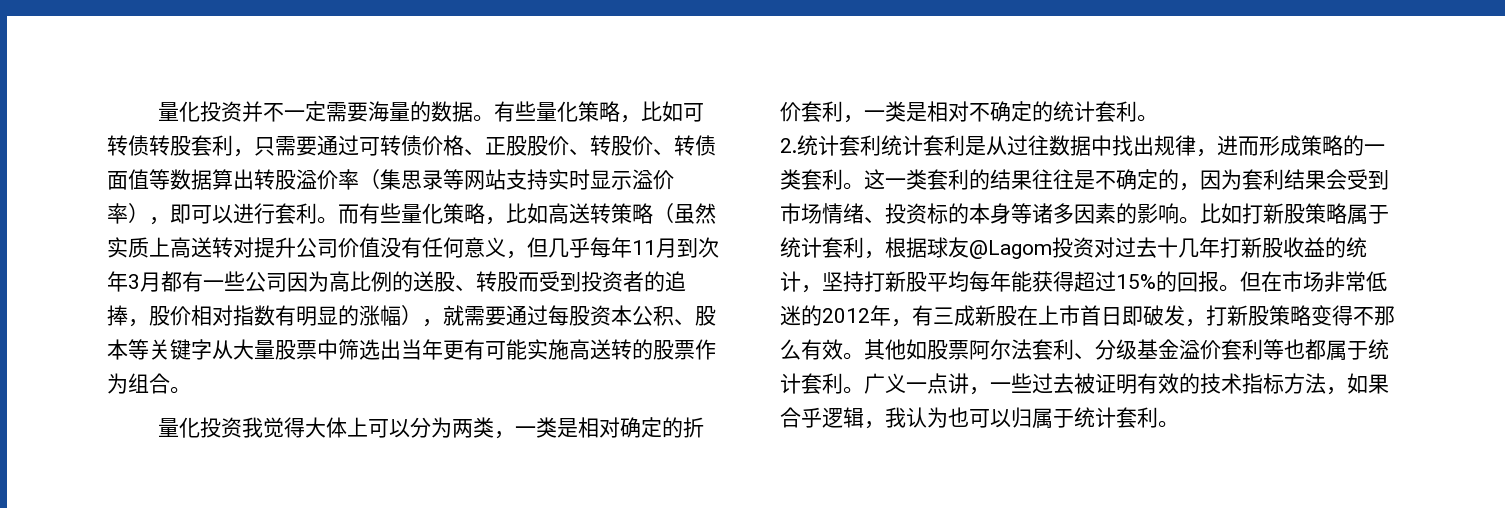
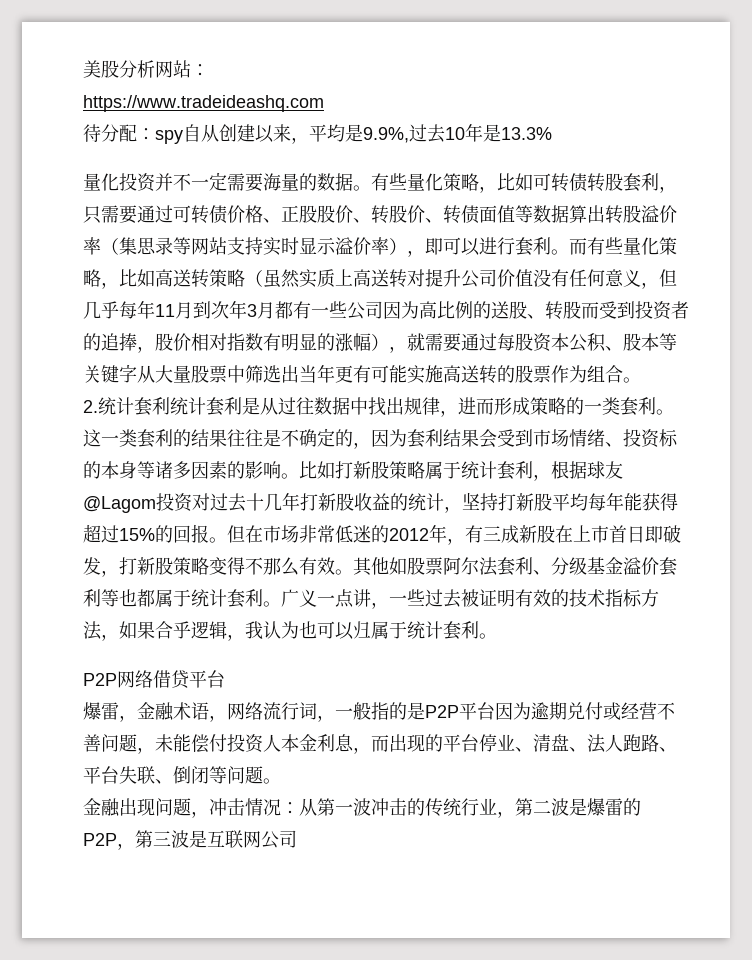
+ 美股分析网站：
+ https://www.tradeideashq.com
+ 待分配：spy自从创建以来，平均是9.9%,过去10年是13.3%
- 量化投资我觉得大体上可以分为两类，一类是相对确定的折价套利，一类是相对不确定的统计套利。
+ P2P网络借贷平台
+ 爆雷，金融术语，网络流行词，一般指的是P2P平台因为逾期兑付或经营不善问题，未能偿付投资人本金利息，而出现的平台停业、清盘、法人跑路、平台失联、倒闭等问题。
+ 金融出现问题，冲击情况：从第一波冲击的传统行业，第二波是爆雷的P2P，第三波是互联网公司

